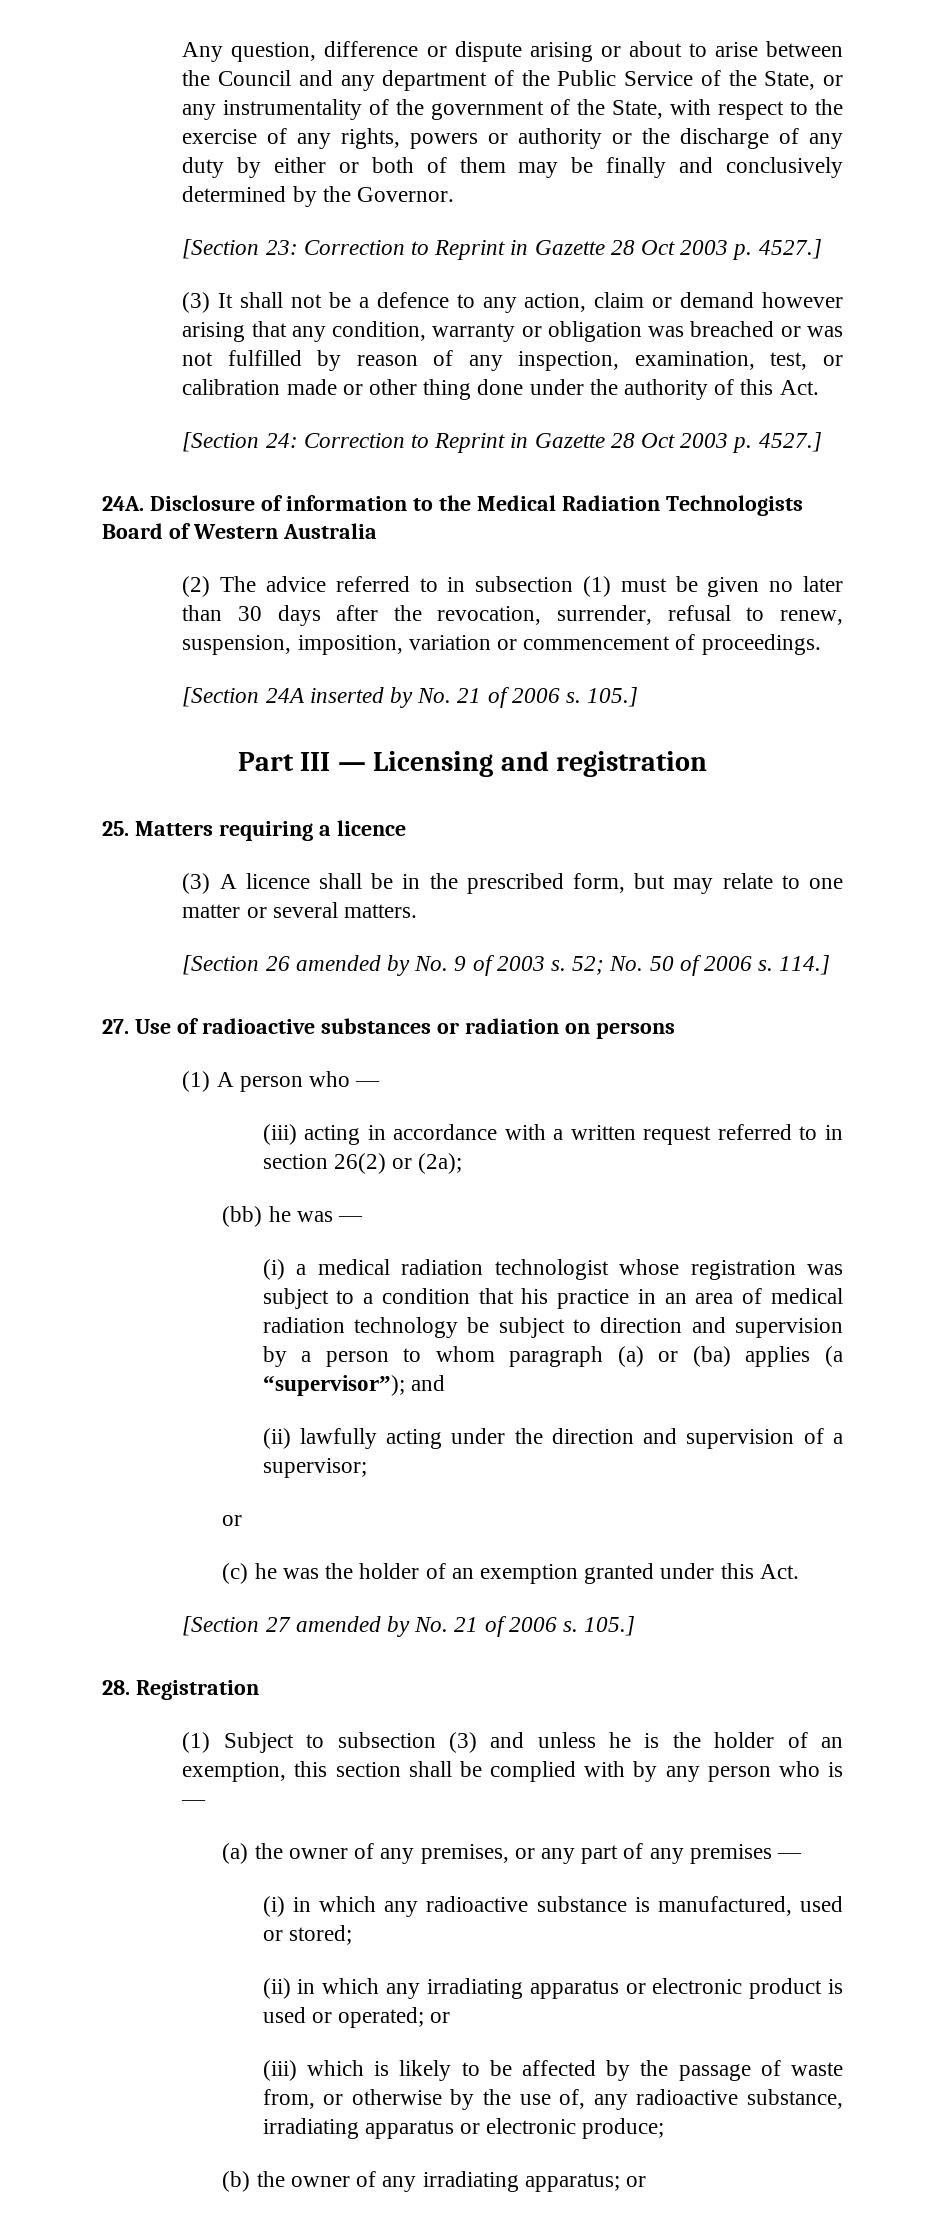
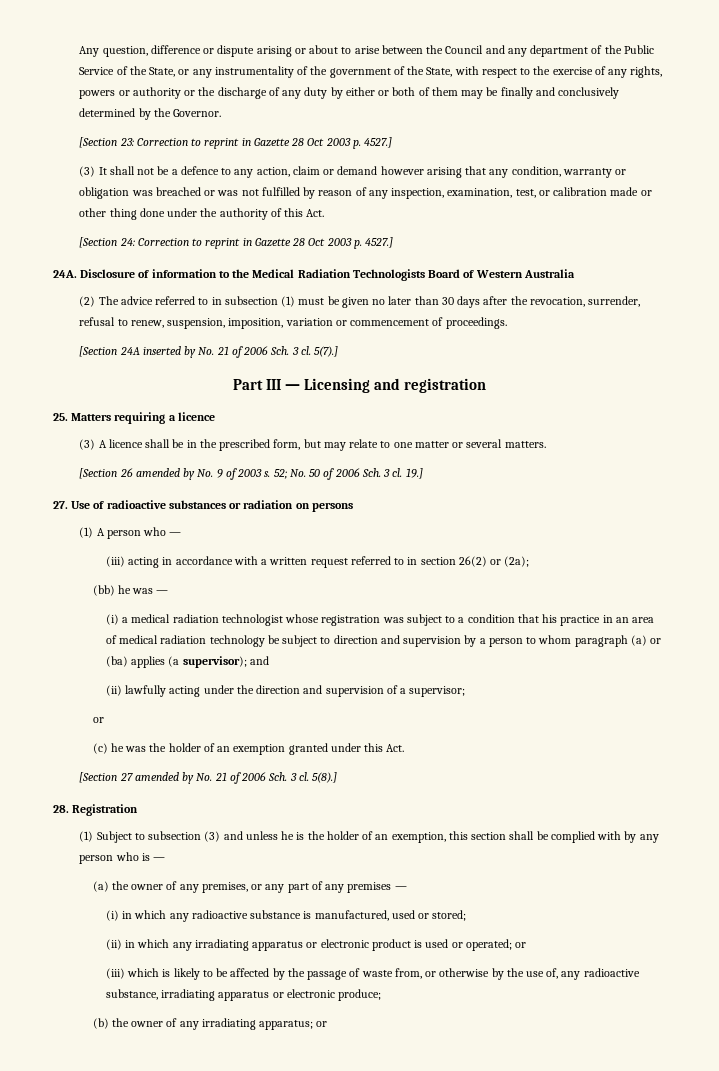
- [Section 23: Correction to Reprint in Gazette 28 Oct 2003 p. 4527.]
+ [Section 23: Correction to reprint in Gazette 28 Oct 2003 p. 4527.]
- [Section 24: Correction to Reprint in Gazette 28 Oct 2003 p. 4527.]
+ [Section 24: Correction to reprint in Gazette 28 Oct 2003 p. 4527.]
- [Section 24A inserted by No. 21 of 2006 s. 105.]
+ [Section 24A inserted by No. 21 of 2006 Sch. 3 cl. 5(7).]
- 52; No. 50 of 2006 s. 114.]
+ 52; No. 50 of 2006 Sch. 3 cl. 19.]
- (i) a medical radiation technologist whose registration was subject to a condition that his practice in an area of medical radiation technology be subject to direction and supervision by a person to whom paragraph (a) or (ba) applies (a “supervisor”); and
+ (i) a medical radiation technologist whose registration was subject to a condition that his practice in an area of medical radiation technology be subject to direction and supervision by a person to whom paragraph (a) or (ba) applies (a supervisor); and
- [Section 27 amended by No. 21 of 2006 s. 105.]
+ [Section 27 amended by No. 21 of 2006 Sch. 3 cl. 5(8).]

